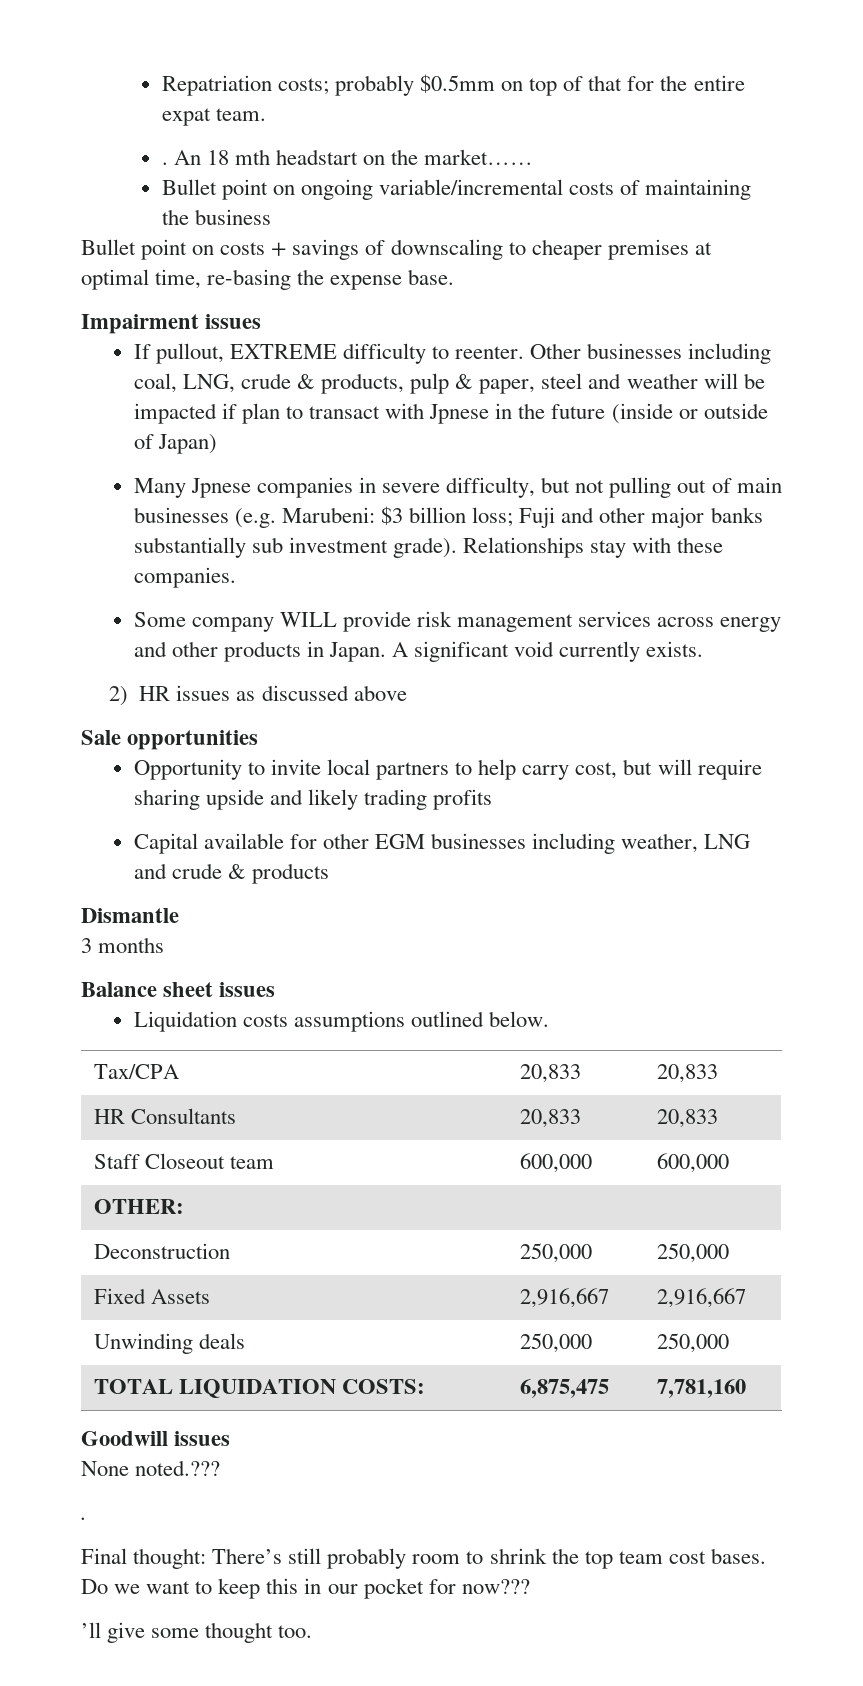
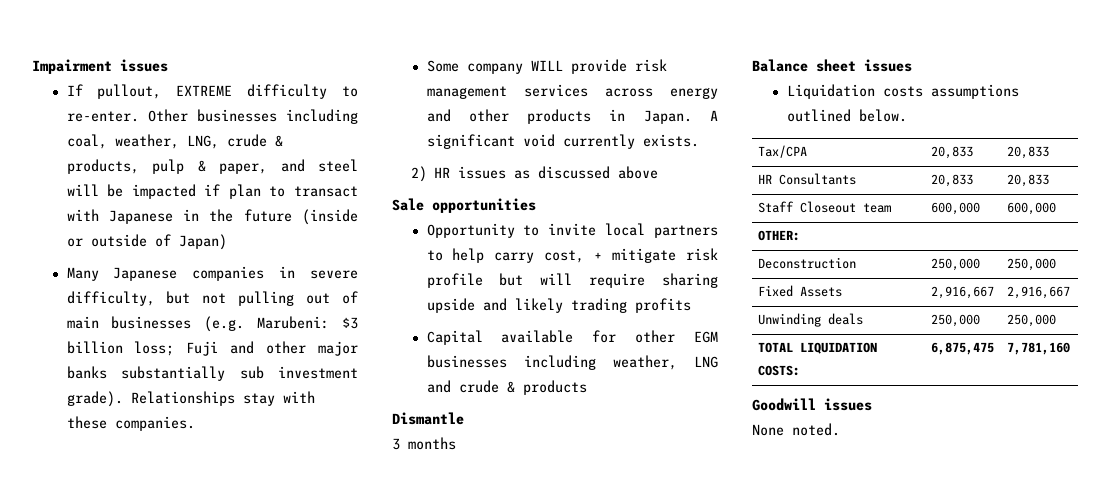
- Repatriation costs; probably $0.5mm on top of that for the entire expat team.
- . An 18 mth headstart on the market……
- Bullet point on ongoing variable/incremental costs of maintaining the business
- Bullet point on costs + savings of downscaling to cheaper premises at optimal time, re-basing the expense base.
- If pullout, EXTREME difficulty to reenter.
+ If pullout, EXTREME difficulty to re-enter.
- Other businesses including coal, LNG, crude & products, pulp & paper, steel and weather will be impacted if plan to transact with Jpnese in the future (inside or outside of Japan)
+ Other businesses including coal, weather, LNG, crude & products, pulp & paper, and steel will be impacted if plan to transact with Japanese in the future (inside or outside of Japan)
- Many Jpnese companies in severe difficulty, but not pulling out of main businesses (e.g. Marubeni: $3 billion loss; Fuji and other major banks substantially sub investment grade).
+ Many Japanese companies in severe difficulty, but not pulling out of main businesses (e.g. Marubeni: $3 billion loss; Fuji and other major banks substantially sub investment grade).
- Opportunity to invite local partners to help carry cost, but will require sharing upside and likely trading profits
+ Opportunity to invite local partners to help carry cost, + mitigate risk profile but will require sharing upside and likely trading profits
- None noted.???
- .
- Final thought: There’s still probably room to shrink the top team cost bases. Do we want to keep this in our pocket for now???
- ’ll give some thought too.
+ None noted.

